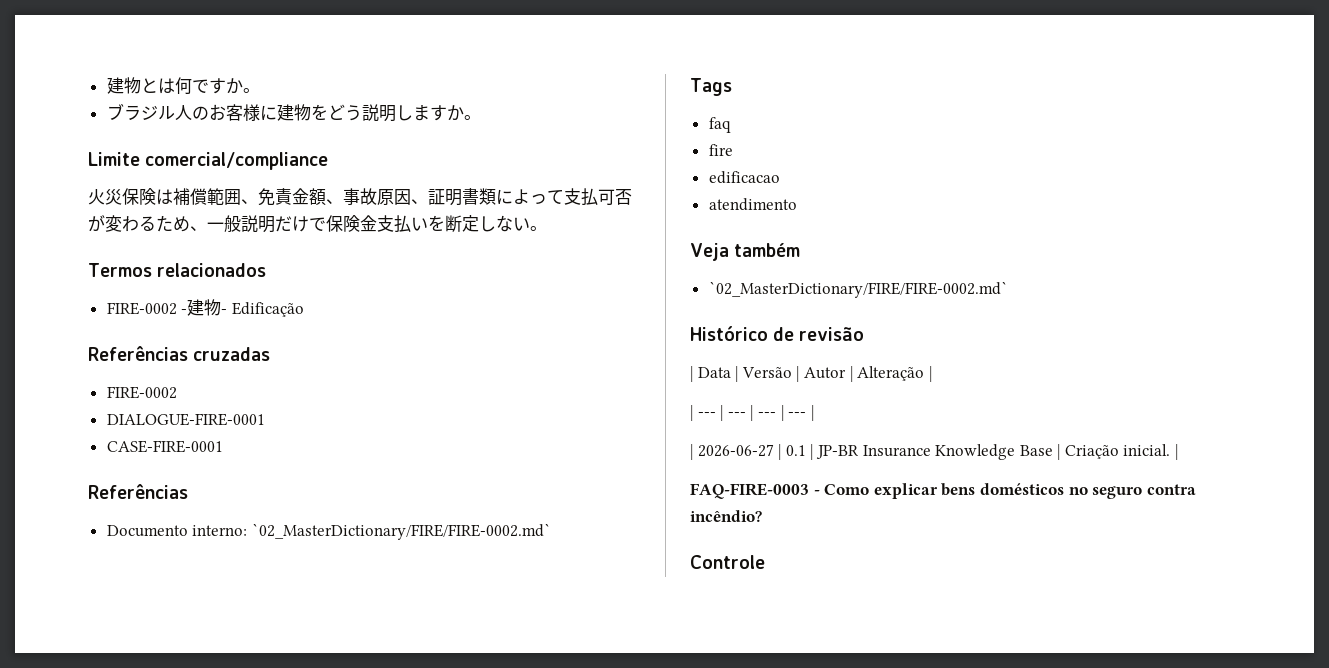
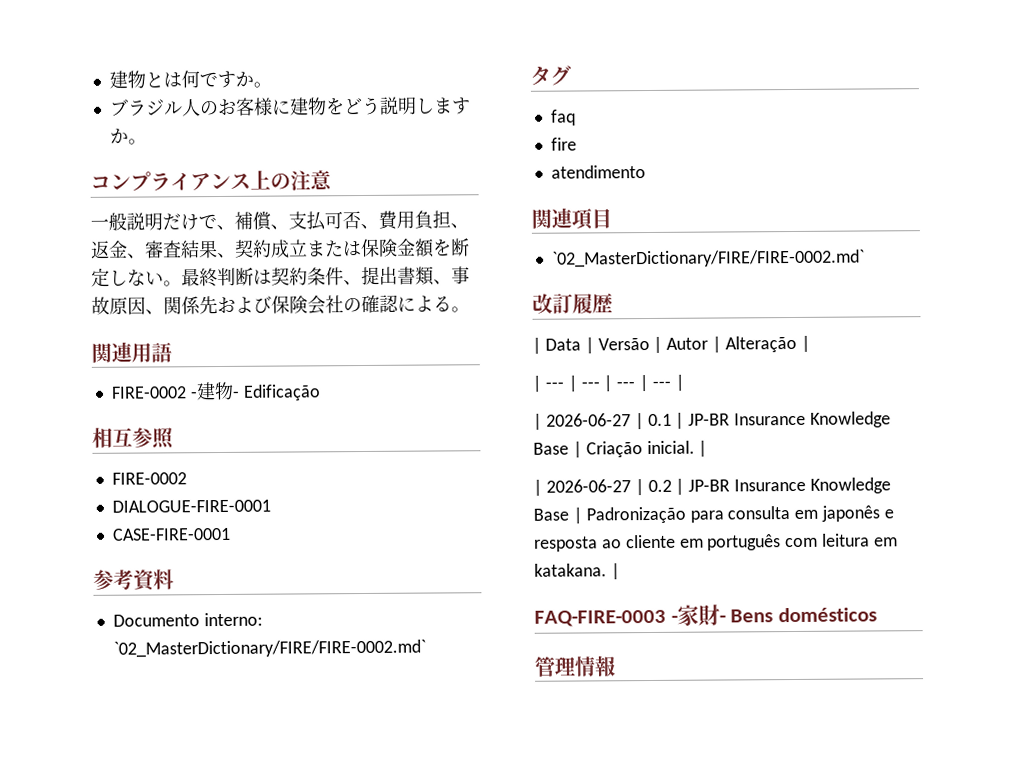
- Limite comercial/compliance
- 火災保険は補償範囲、免責金額、事故原因、証明書類によって支払可否が変わるため、一般説明だけで保険金支払いを断定しない。
- Termos relacionados
+ コンプライアンス上の注意
+ 一般説明だけで、補償、支払可否、費用負担、返金、審査結果、契約成立または保険金額を断定しない。最終判断は契約条件、提出書類、事故原因、関係先および保険会社の確認による。
+ 関連用語
- Referências cruzadas
+ 相互参照
  CASE-FIRE-0001
- Referências
+ 参考資料
- Tags
+ タグ
- edificacao
- Veja também
+ 関連項目
  `02_MasterDictionary/FIRE/FIRE-0002.md`
- Histórico de revisão
+ 改訂履歴
- FAQ-FIRE-0003 - Como explicar bens domésticos no seguro contra incêndio?
- Controle
+ | 2026-06-27 | 0.2 | JP-BR Insurance Knowledge Base | Padronização para consulta em japonês e resposta ao cliente em português com leitura em katakana. |
+ FAQ-FIRE-0003 -家財- Bens domésticos
+ 管理情報

